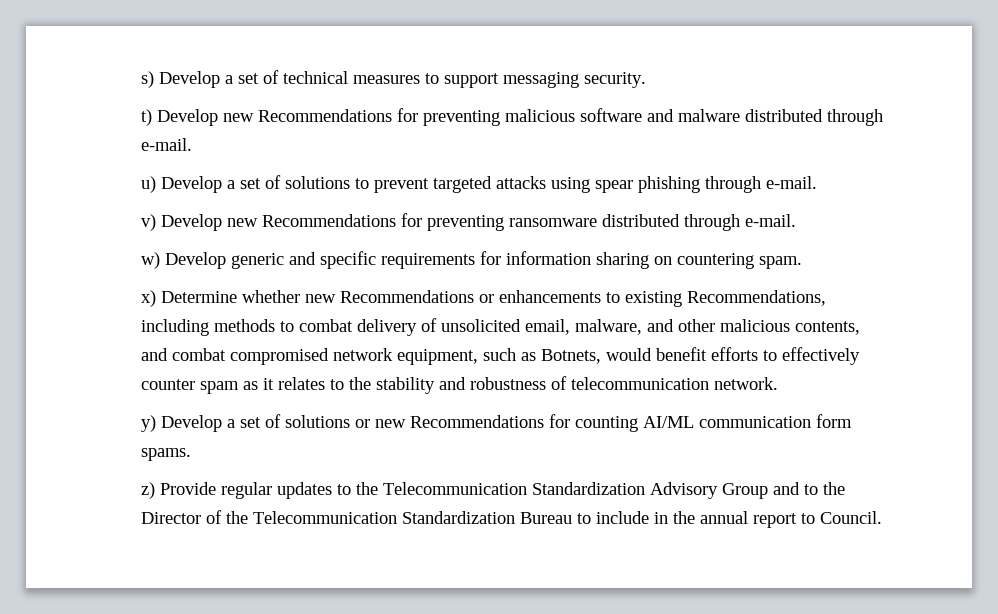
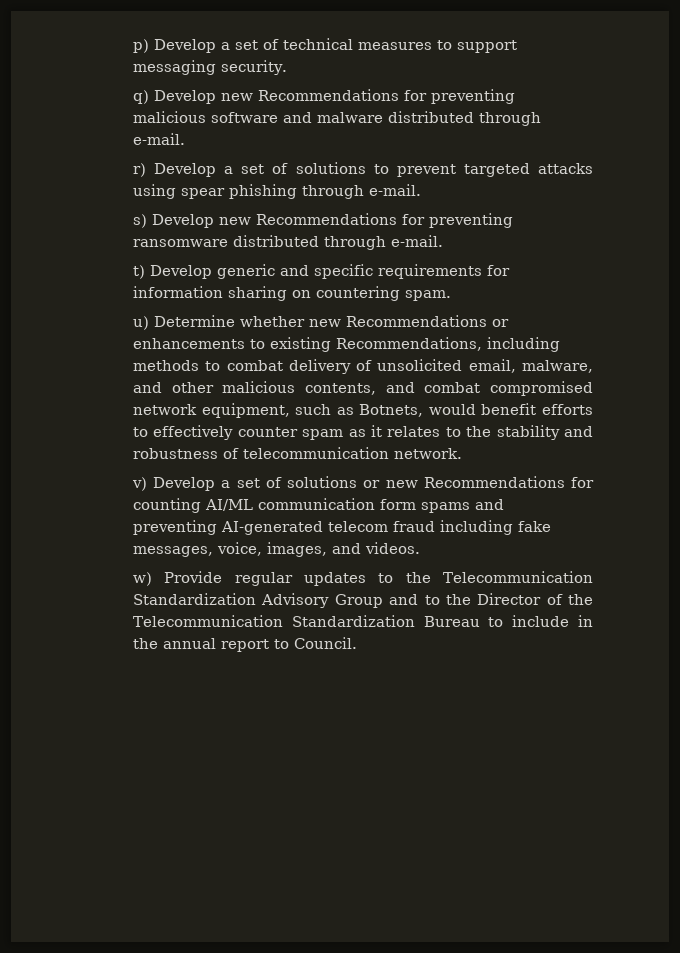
- s) Develop a set of technical measures to support messaging security.
+ p) Develop a set of technical measures to support messaging security.
- t) Develop new Recommendations for preventing malicious software and malware distributed through e-mail.
+ q) Develop new Recommendations for preventing malicious software and malware distributed through e-mail.
- u) Develop a set of solutions to prevent targeted attacks using spear phishing through e-mail.
+ r) Develop a set of solutions to prevent targeted attacks using spear phishing through e-mail.
- v) Develop new Recommendations for preventing ransomware distributed through e-mail.
+ s) Develop new Recommendations for preventing ransomware distributed through e-mail.
- w) Develop generic and specific requirements for information sharing on countering spam.
+ t) Develop generic and specific requirements for information sharing on countering spam.
- x) Determine whether new Recommendations or enhancements to existing Recommendations, including methods to combat delivery of unsolicited email, malware, and other malicious contents, and combat compromised network equipment, such as Botnets, would benefit efforts to effectively counter spam as it relates to the stability and robustness of telecommunication network.
+ u) Determine whether new Recommendations or enhancements to existing Recommendations, including methods to combat delivery of unsolicited email, malware, and other malicious contents, and combat compromised network equipment, such as Botnets, would benefit efforts to effectively counter spam as it relates to the stability and robustness of telecommunication network.
- y) Develop a set of solutions or new Recommendations for counting AI/ML communication form spams.
- z) Provide regular updates to the Telecommunication Standardization Advisory Group and to the Director of the Telecommunication Standardization Bureau to include in the annual report to Council.
+ v) Develop a set of solutions or new Recommendations for counting AI/ML communication form spams and preventing AI-generated telecom fraud including fake messages, voice, images, and videos.
+ w) Provide regular updates to the Telecommunication Standardization Advisory Group and to the Director of the Telecommunication Standardization Bureau to include in the annual report to Council.

